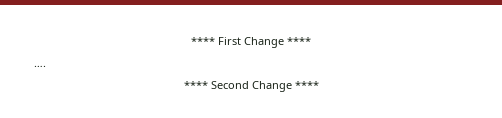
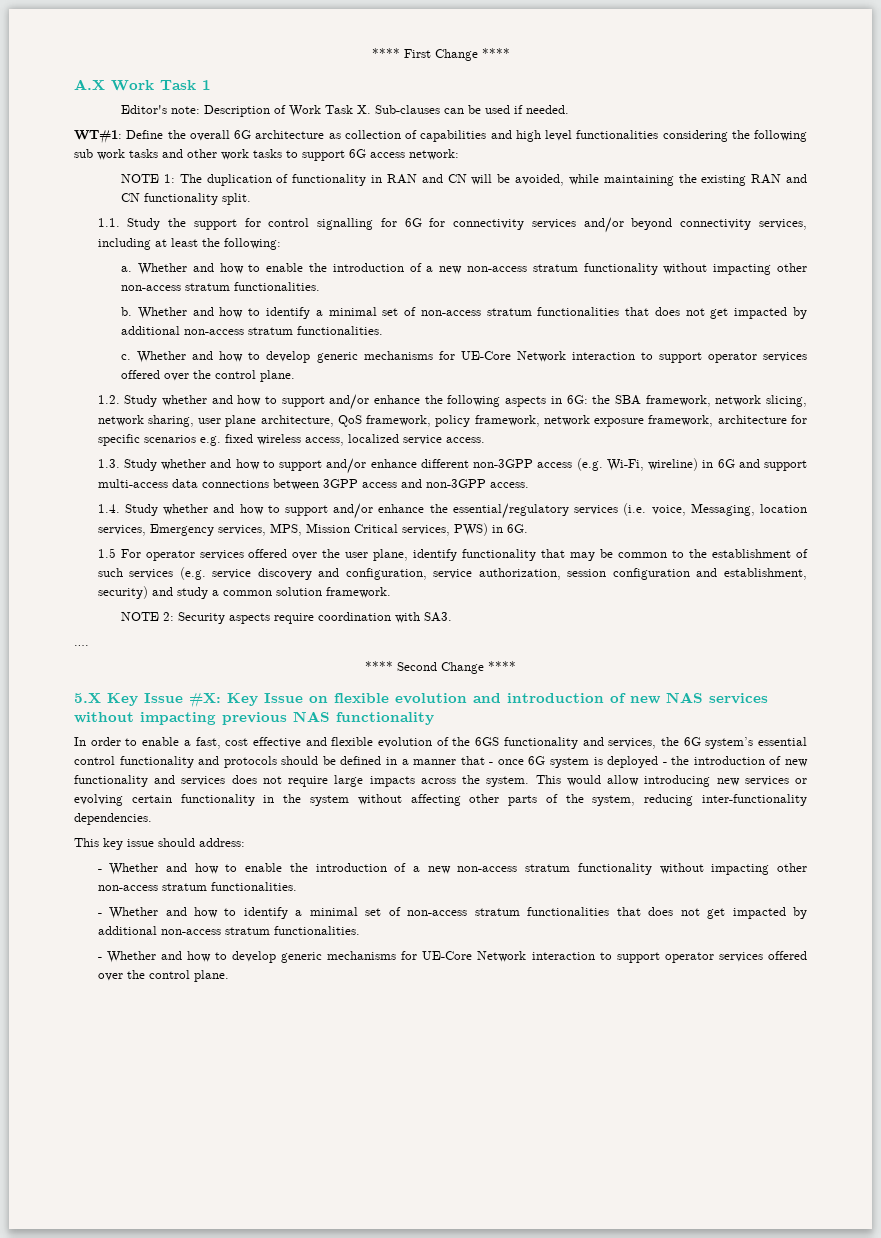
+ A.X Work Task 1
+ Editor's note: Description of Work Task X. Sub-clauses can be used if needed.
+ WT#1: Define the overall 6G architecture as collection of capabilities and high level functionalities considering the following sub work tasks and other work tasks to support 6G access network:
+ NOTE 1: The duplication of functionality in RAN and CN will be avoided, while maintaining the existing RAN and CN functionality split.
+ 1.1. Study the support for control signalling for 6G for connectivity services and/or beyond connectivity services, including at least the following:
+ a. Whether and how to enable the introduction of a new non-access stratum functionality without impacting other non-access stratum functionalities.
+ b. Whether and how to identify a minimal set of non-access stratum functionalities that does not get impacted by additional non-access stratum functionalities.
+ c. Whether and how to develop generic mechanisms for UE-Core Network interaction to support operator services offered over the control plane.
+ 1.2. Study whether and how to support and/or enhance the following aspects in 6G: the SBA framework, network slicing, network sharing, user plane architecture, QoS framework, policy framework, network exposure framework, architecture for specific scenarios e.g. fixed wireless access, localized service access.
+ 1.3. Study whether and how to support and/or enhance different non-3GPP access (e.g. Wi-Fi, wireline) in 6G and support multi-access data connections between 3GPP access and non-3GPP access.
+ 1.4. Study whether and how to support and/or enhance the essential/regulatory services (i.e. voice, Messaging, location services, Emergency services, MPS, Mission Critical services, PWS) in 6G.
+ 1.5 For operator services offered over the user plane, identify functionality that may be common to the establishment of such services (e.g. service discovery and configuration, service authorization, session configuration and establishment, security) and study a common solution framework.
+ NOTE 2: Security aspects require coordination with SA3.
+ 5.X Key Issue #X: Key Issue on flexible evolution and introduction of new NAS services without impacting previous NAS functionality
+ In order to enable a fast, cost effective and flexible evolution of the 6GS functionality and services, the 6G system’s essential control functionality and protocols should be defined in a manner that - once 6G system is deployed - the introduction of new functionality and services does not require large impacts across the system. This would allow introducing new services or evolving certain functionality in the system without affecting other parts of the system, reducing inter-functionality dependencies.
+ This key issue should address:
+ - Whether and how to enable the introduction of a new non-access stratum functionality without impacting other non-access stratum functionalities.
+ - Whether and how to identify a minimal set of non-access stratum functionalities that does not get impacted by additional non-access stratum functionalities.
+ - Whether and how to develop generic mechanisms for UE-Core Network interaction to support operator services offered over the control plane.

